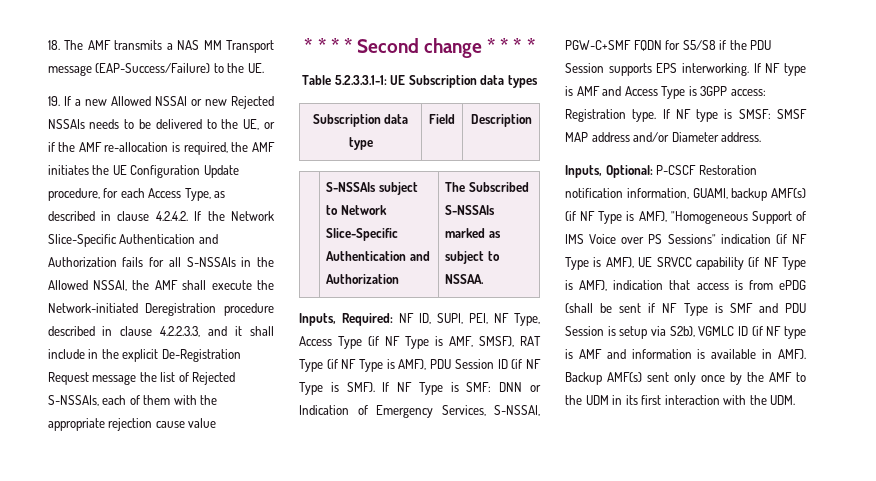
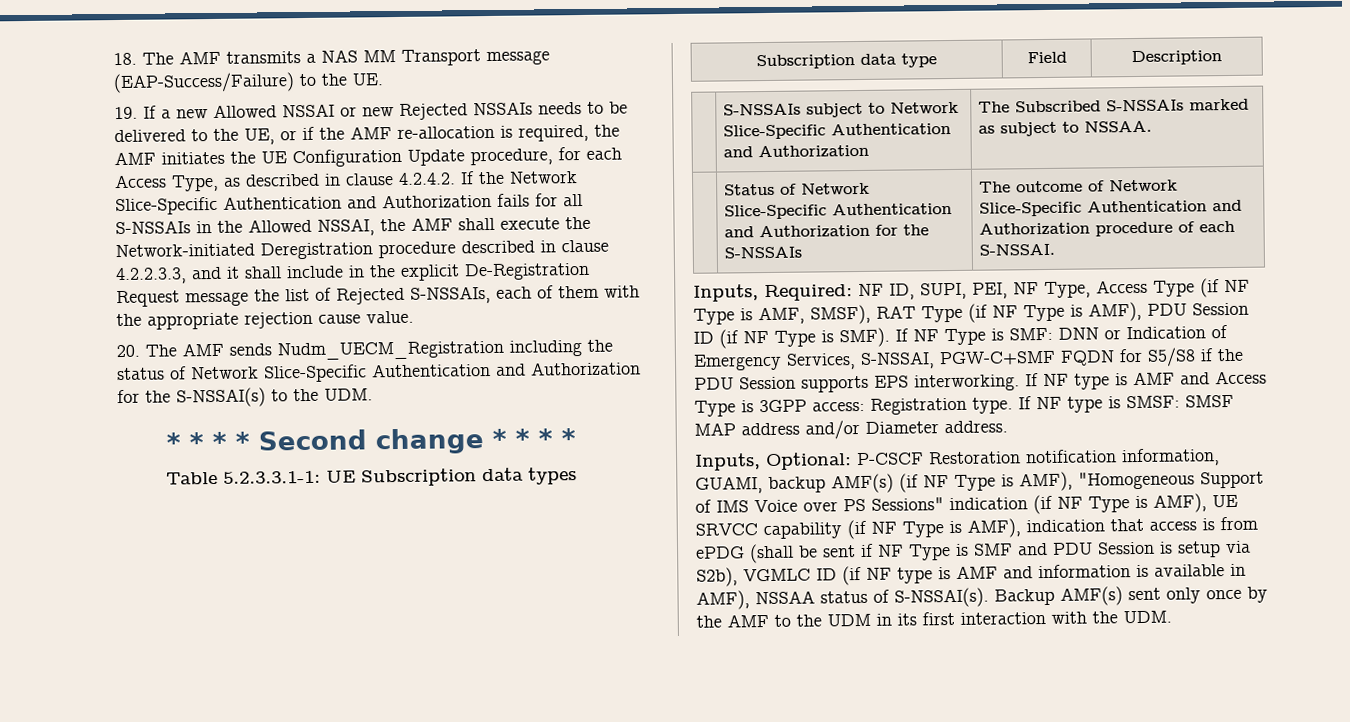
- 19. If a new Allowed NSSAI or new Rejected NSSAIs needs to be delivered to the UE, or if the AMF re-allocation is required, the AMF initiates the UE Configuration Update procedure, for each Access Type, as described in clause 4.2.4.2. If the Network Slice-Specific Authentication and Authorization fails for all S-NSSAIs in the Allowed NSSAI, the AMF shall execute the Network-initiated Deregistration procedure described in clause 4.2.2.3.3, and it shall include in the explicit De-Registration Request message the list of Rejected S-NSSAIs, each of them with the appropriate rejection cause value
+ 19. If a new Allowed NSSAI or new Rejected NSSAIs needs to be delivered to the UE, or if the AMF re-allocation is required, the AMF initiates the UE Configuration Update procedure, for each Access Type, as described in clause 4.2.4.2. If the Network Slice-Specific Authentication and Authorization fails for all S-NSSAIs in the Allowed NSSAI, the AMF shall execute the Network-initiated Deregistration procedure described in clause 4.2.2.3.3, and it shall include in the explicit De-Registration Request message the list of Rejected S-NSSAIs, each of them with the appropriate rejection cause value.
+ 20. The AMF sends Nudm_UECM_Registration including the status of Network Slice-Specific Authentication and Authorization for the S-NSSAI(s) to the UDM.
+ | Status of Network Slice-Specific Authentication and Authorization for the S-NSSAIs | The outcome of Network Slice-Specific Authentication and Authorization procedure of each S-NSSAI.
- P-CSCF Restoration notification information, GUAMI, backup AMF(s) (if NF Type is AMF), "Homogeneous Support of IMS Voice over PS Sessions" indication (if NF Type is AMF), UE SRVCC capability (if NF Type is AMF), indication that access is from ePDG (shall be sent if NF Type is SMF and PDU Session is setup via S2b), VGMLC ID (if NF type is AMF and information is available in AMF).
+ P-CSCF Restoration notification information, GUAMI, backup AMF(s) (if NF Type is AMF), "Homogeneous Support of IMS Voice over PS Sessions" indication (if NF Type is AMF), UE SRVCC capability (if NF Type is AMF), indication that access is from ePDG (shall be sent if NF Type is SMF and PDU Session is setup via S2b), VGMLC ID (if NF type is AMF and information is available in AMF), NSSAA status of S-NSSAI(s).

